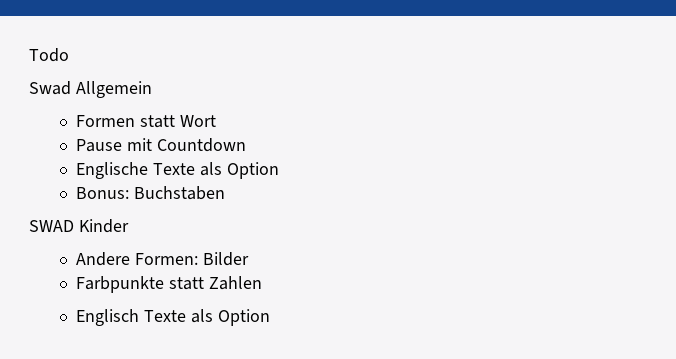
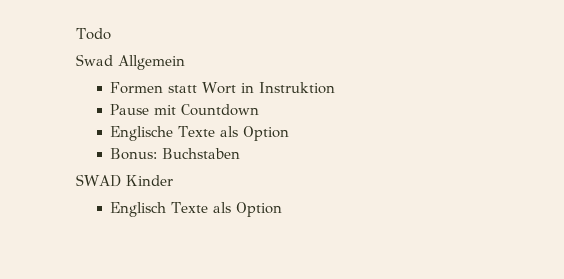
- Formen statt Wort
+ Formen statt Wort in Instruktion
- Andere Formen: Bilder
- Farbpunkte statt Zahlen

